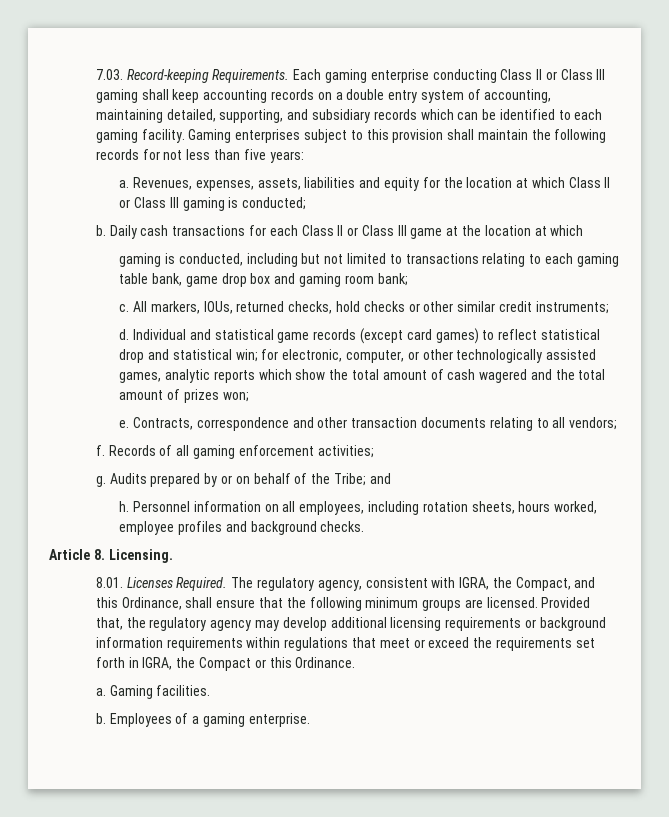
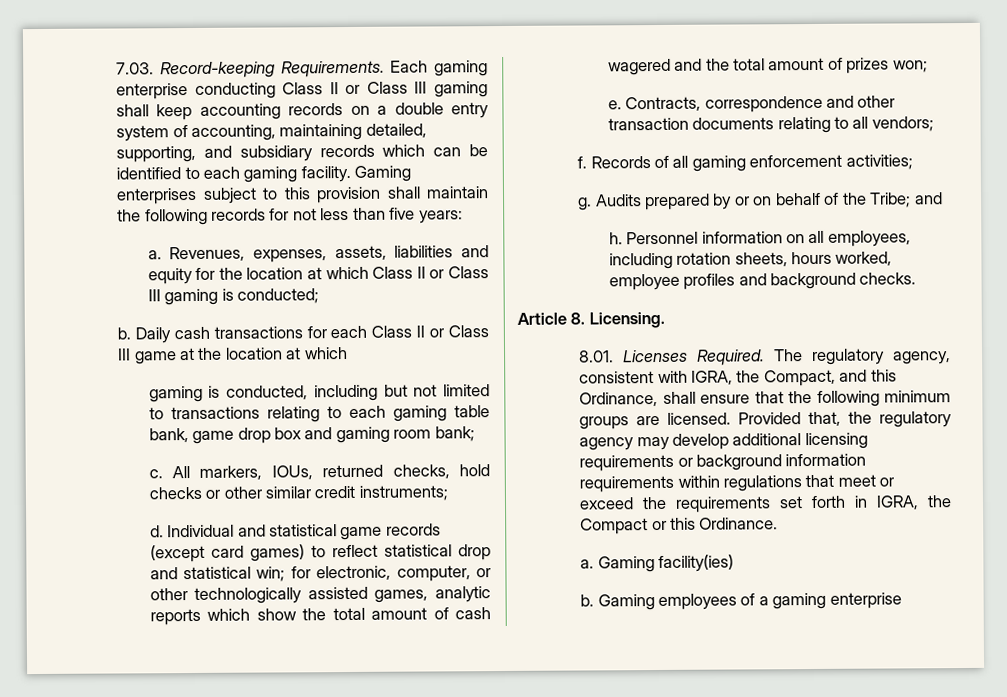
- Gaming facilities.
- b. Employees of a gaming enterprise.
+ Gaming facility(ies)
+ b. Gaming employees of a gaming enterprise

